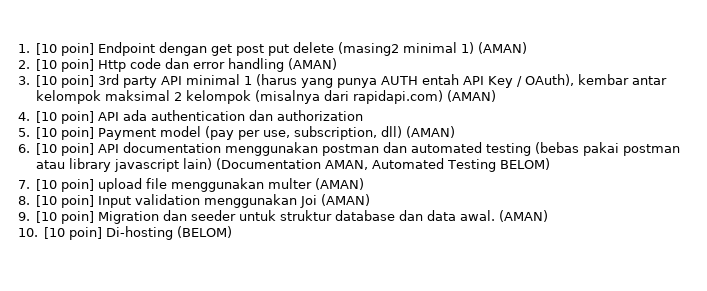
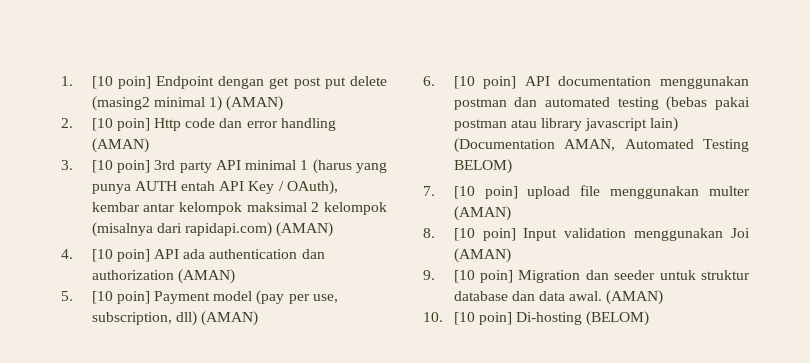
- 4. [10 poin] API ada authentication dan authorization
+ 4. [10 poin] API ada authentication dan authorization (AMAN)

